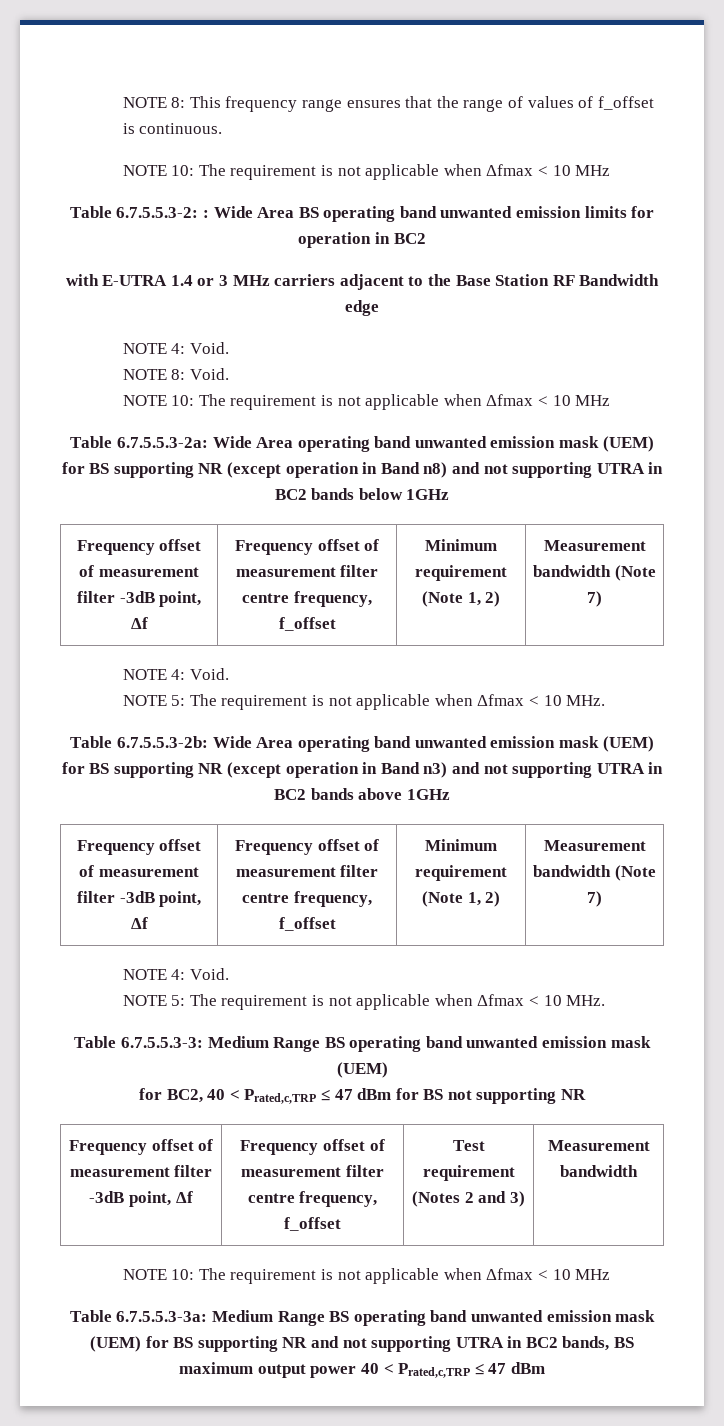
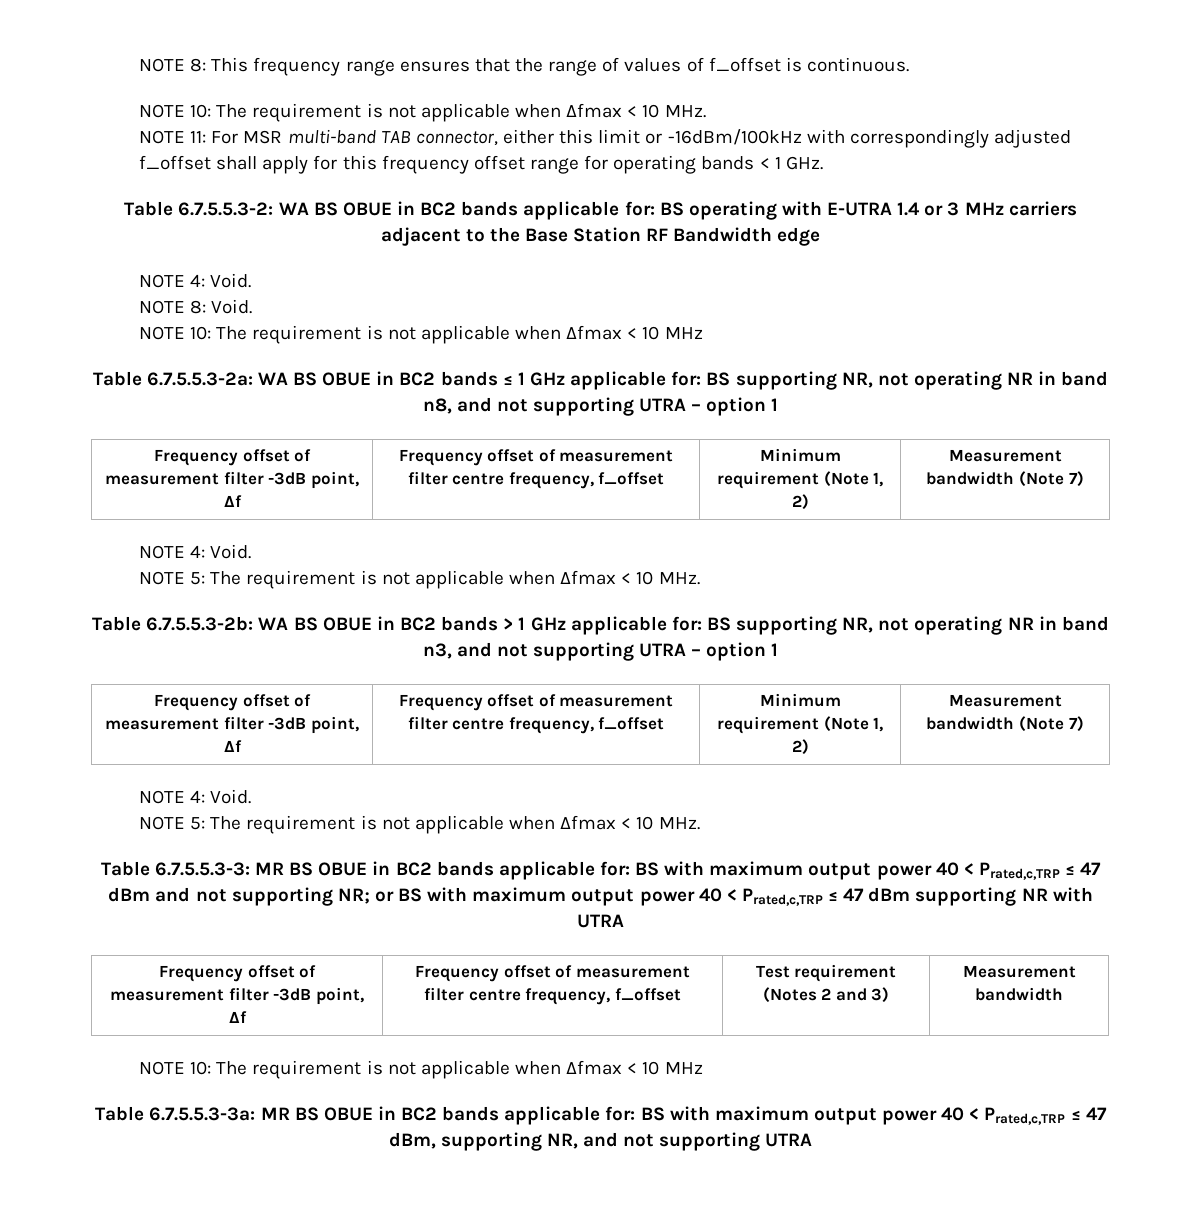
  NOTE 8: This frequency range ensures that the range of values of f_offset is continuous.
- NOTE 10: The requirement is not applicable when Δfmax < 10 MHz
- Table 6.7.5.5.3-2: : Wide Area BS operating band unwanted emission limits for operation in BC2
- with E-UTRA 1.4 or 3 MHz carriers adjacent to the Base Station RF Bandwidth edge
+ NOTE 10: The requirement is not applicable when Δfmax < 10 MHz.
+ NOTE 11: For MSR multi-band TAB connector, either this limit or -16dBm/100kHz with correspondingly adjusted f_offset shall apply for this frequency offset range for operating bands < 1 GHz.
+ Table 6.7.5.5.3-2: WA BS OBUE in BC2 bands applicable for: BS operating with E-UTRA 1.4 or 3 MHz carriers adjacent to the Base Station RF Bandwidth edge
- Table 6.7.5.5.3-2a: Wide Area operating band unwanted emission mask (UEM) for BS supporting NR (except operation in Band n8) and not supporting UTRA in BC2 bands below 1GHz
+ Table 6.7.5.5.3-2a: WA BS OBUE in BC2 bands ≤ 1 GHz applicable for: BS supporting NR, not operating NR in band n8, and not supporting UTRA – option 1
- Table 6.7.5.5.3-2b: Wide Area operating band unwanted emission mask (UEM) for BS supporting NR (except operation in Band n3) and not supporting UTRA in BC2 bands above 1GHz
+ Table 6.7.5.5.3-2b: WA BS OBUE in BC2 bands > 1 GHz applicable for: BS supporting NR, not operating NR in band n3, and not supporting UTRA – option 1
- Table 6.7.5.5.3-3: Medium Range BS operating band unwanted emission mask (UEM)
- for BC2, 40 < Prated,c,TRP ≤ 47 dBm for BS not supporting NR
+ Table 6.7.5.5.3-3: MR BS OBUE in BC2 bands applicable for: BS with maximum output power 40 < Prated,c,TRP ≤ 47 dBm and not supporting NR; or BS with maximum output power 40 < Prated,c,TRP ≤ 47 dBm supporting NR with UTRA
- Table 6.7.5.5.3-3a: Medium Range BS operating band unwanted emission mask (UEM) for BS supporting NR and not supporting UTRA in BC2 bands, BS maximum output power 40 < Prated,c,TRP ≤ 47 dBm
+ Table 6.7.5.5.3-3a: MR BS OBUE in BC2 bands applicable for: BS with maximum output power 40 < Prated,c,TRP ≤ 47 dBm, supporting NR, and not supporting UTRA

